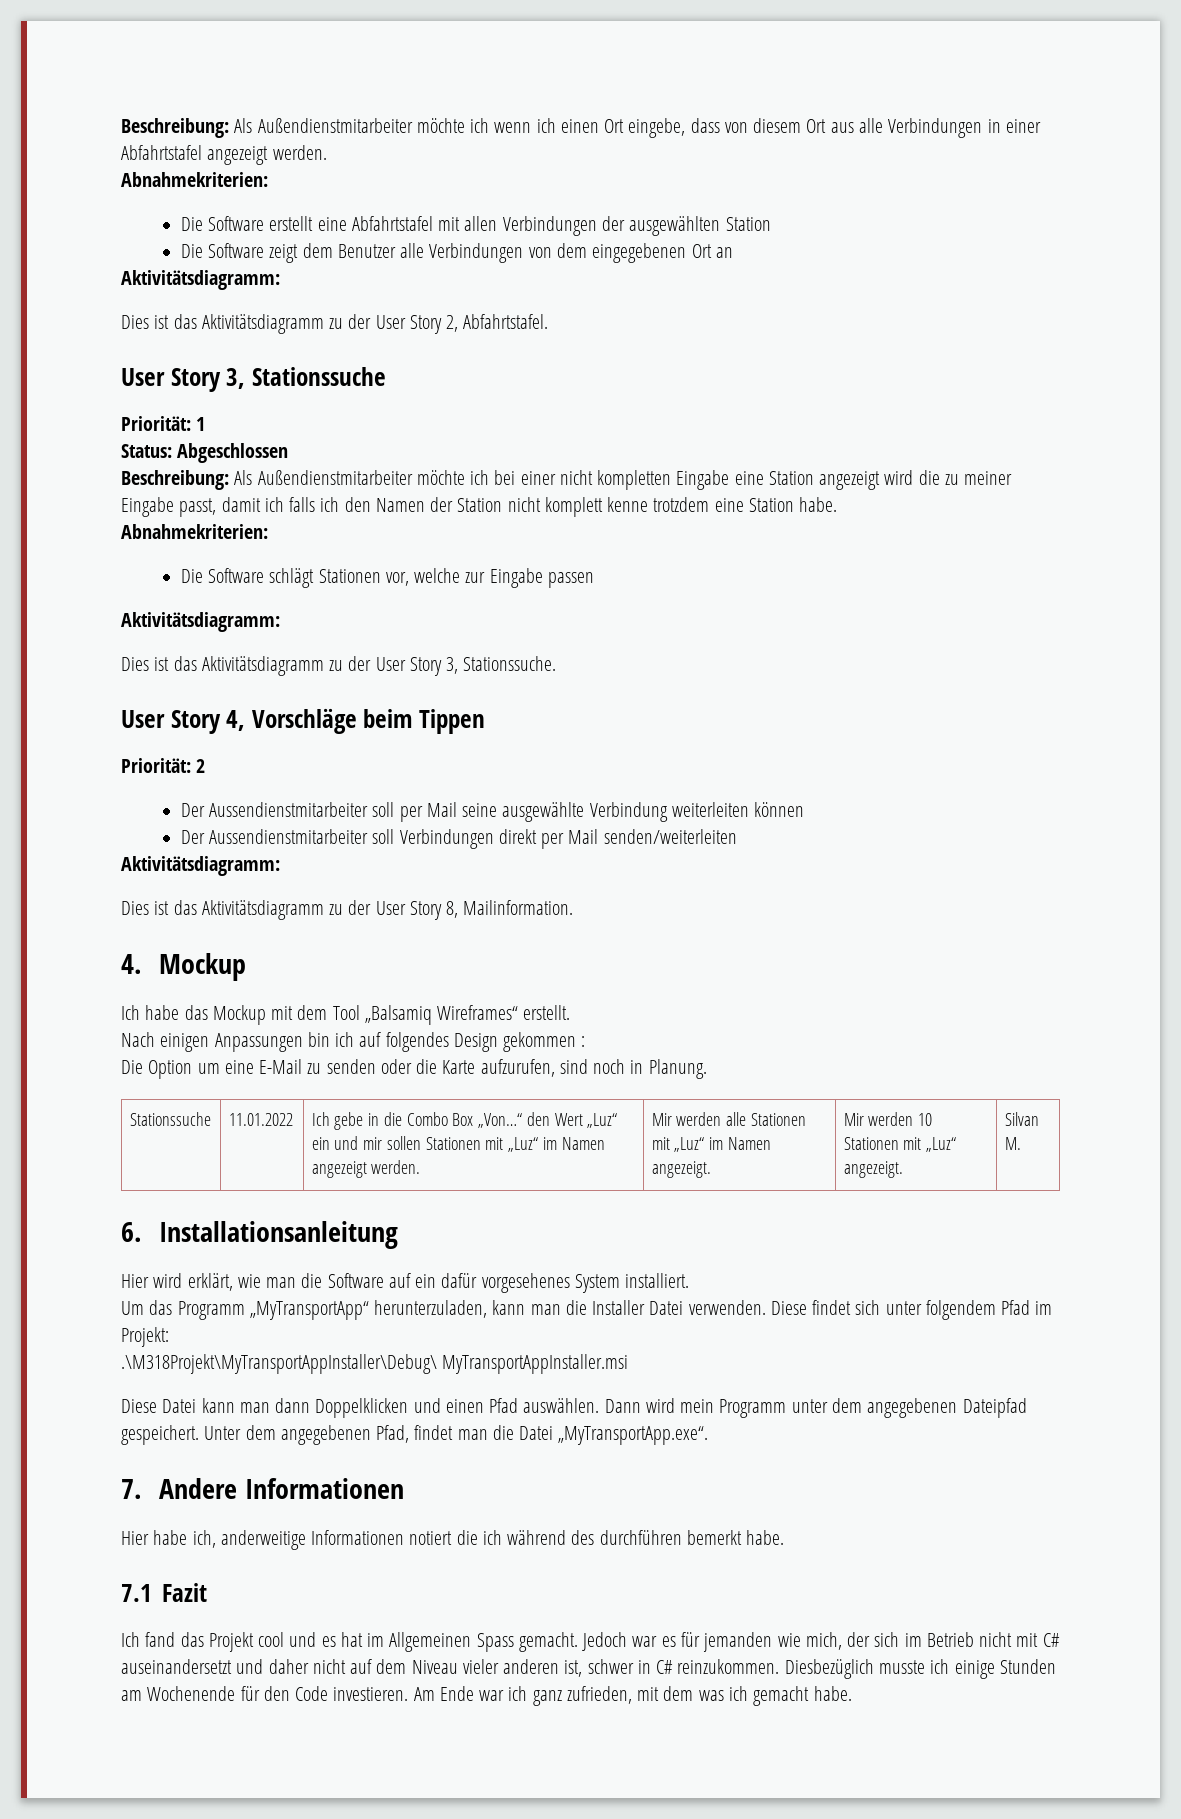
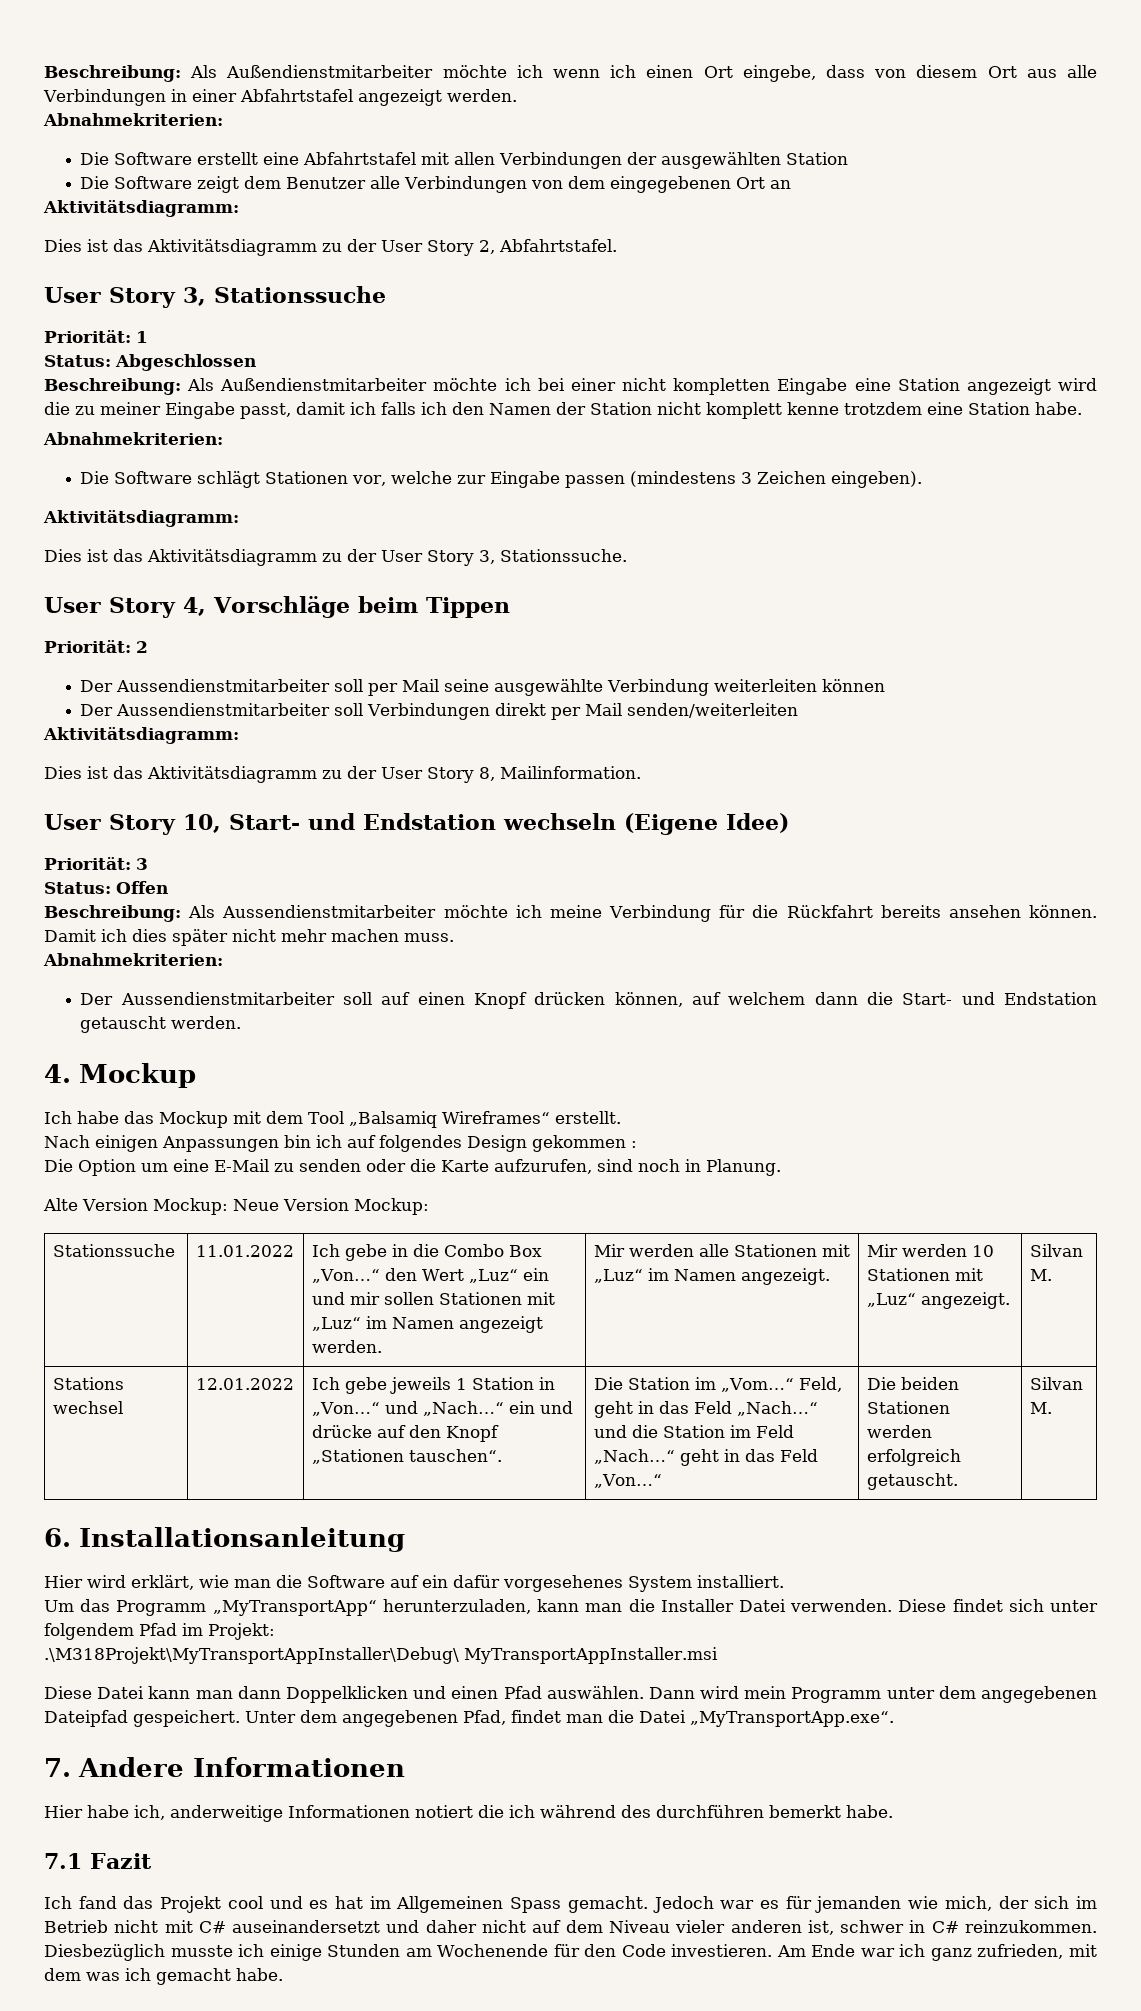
- Die Software schlägt Stationen vor, welche zur Eingabe passen
+ Die Software schlägt Stationen vor, welche zur Eingabe passen (mindestens 3 Zeichen eingeben).
+ User Story 10, Start- und Endstation wechseln (Eigene Idee)
+ Priorität: 3
+ Status: Offen
+ Beschreibung: Als Aussendienstmitarbeiter möchte ich meine Verbindung für die Rückfahrt bereits ansehen können. Damit ich dies später nicht mehr machen muss.
+ Abnahmekriterien:
+ Der Aussendienstmitarbeiter soll auf einen Knopf drücken können, auf welchem dann die Start- und Endstation getauscht werden.
+ Alte Version Mockup: Neue Version Mockup:
+ Stations wechsel | 12.01.2022 | Ich gebe jeweils 1 Station in „Von…“ und „Nach…“ ein und drücke auf den Knopf „Stationen tauschen“. | Die Station im „Vom…“ Feld, geht in das Feld „Nach…“ und die Station im Feld „Nach…“ geht in das Feld „Von…“ | Die beiden Stationen werden erfolgreich getauscht. | Silvan M.

